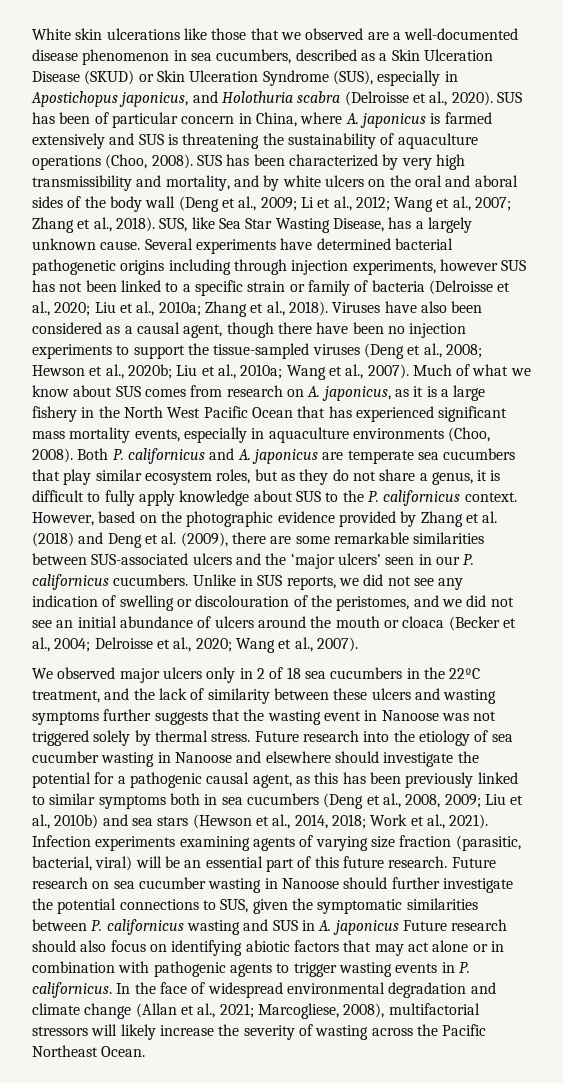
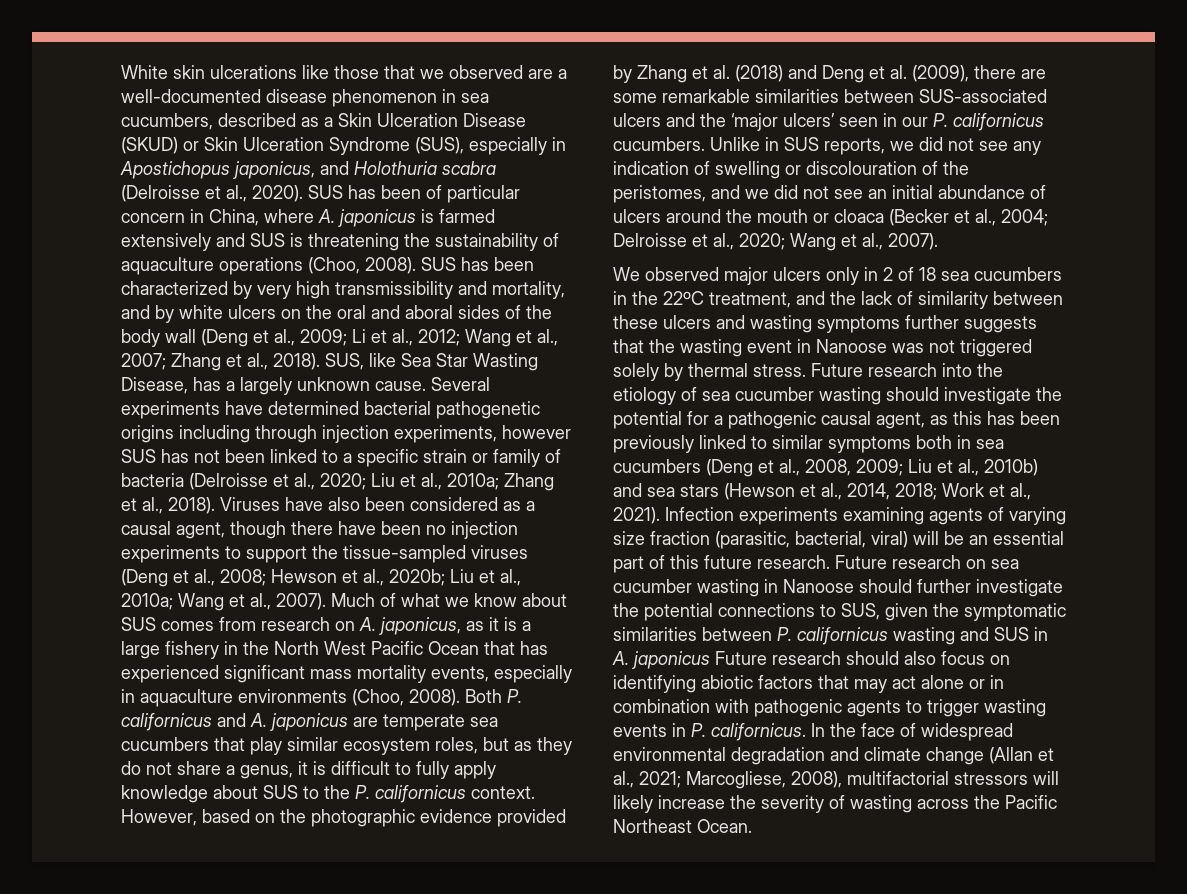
- Future research into the etiology of sea cucumber wasting in Nanoose and elsewhere should investigate the potential for a pathogenic causal agent, as this has been previously linked to similar symptoms both in sea cucumbers (Deng et al., 2008, 2009; Liu et al., 2010b) and sea stars (Hewson et al., 2014, 2018; Work et al., 2021).
+ Future research into the etiology of sea cucumber wasting should investigate the potential for a pathogenic causal agent, as this has been previously linked to similar symptoms both in sea cucumbers (Deng et al., 2008, 2009; Liu et al., 2010b) and sea stars (Hewson et al., 2014, 2018; Work et al., 2021).

